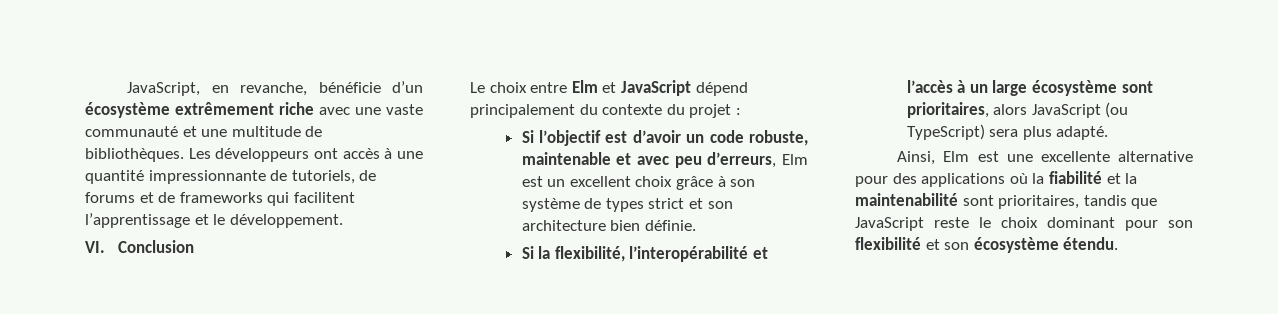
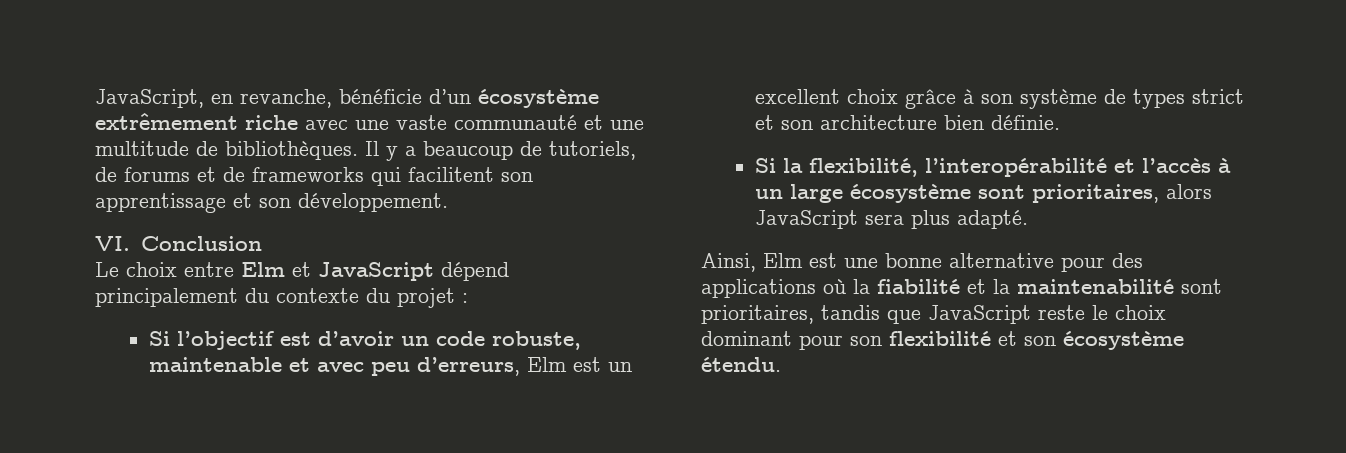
- Les développeurs ont accès à une quantité impressionnante de tutoriels, de forums et de frameworks qui facilitent l’apprentissage et le développement.
+ Il y a beaucoup de tutoriels, de forums et de frameworks qui facilitent son apprentissage et son développement.
- Si la flexibilité, l’interopérabilité et l’accès à un large écosystème sont prioritaires, alors JavaScript (ou TypeScript) sera plus adapté.
+ Si la flexibilité, l’interopérabilité et l’accès à un large écosystème sont prioritaires, alors JavaScript sera plus adapté.
- Ainsi, Elm est une excellente alternative pour des applications où la fiabilité et la maintenabilité sont prioritaires, tandis que JavaScript reste le choix dominant pour son flexibilité et son écosystème étendu.
+ Ainsi, Elm est une bonne alternative pour des applications où la fiabilité et la maintenabilité sont prioritaires, tandis que JavaScript reste le choix dominant pour son flexibilité et son écosystème étendu.

